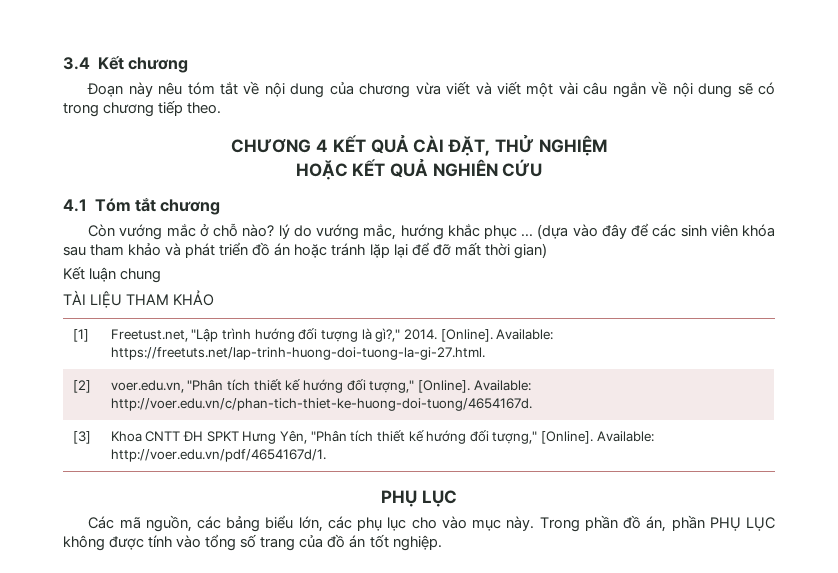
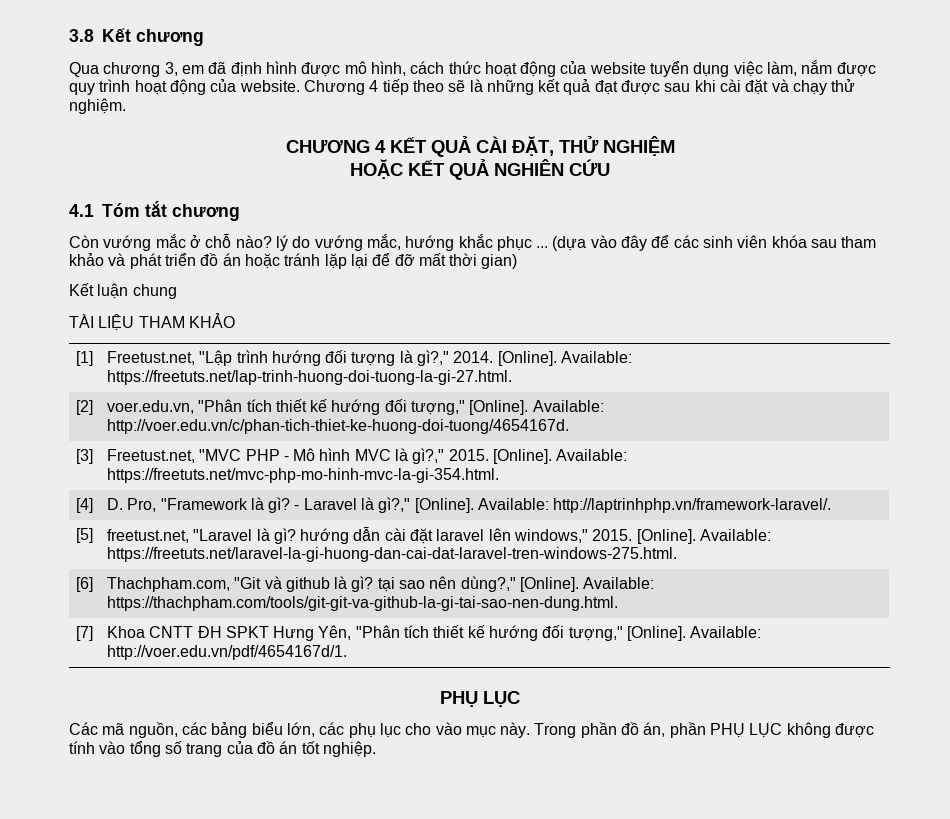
- 3.4 Kết chương
+ 3.8 Kết chương
- Đoạn này nêu tóm tắt về nội dung của chương vừa viết và viết một vài câu ngắn về nội dung sẽ có trong chương tiếp theo.
+ Qua chương 3, em đã định hình được mô hình, cách thức hoạt động của website tuyển dụng việc làm, nắm được quy trình hoạt động của website. Chương 4 tiếp theo sẽ là những kết quả đạt được sau khi cài đặt và chạy thử nghiệm.
- [3] | Khoa CNTT ĐH SPKT Hưng Yên, "Phân tích thiết kế hướng đối tượng," [Online]. Available: http://voer.edu.vn/pdf/4654167d/1.
+ [3] | Freetust.net, "MVC PHP - Mô hình MVC là gì?," 2015. [Online]. Available: https://freetuts.net/mvc-php-mo-hinh-mvc-la-gi-354.html.
+ [4] | D. Pro, "Framework là gì? - Laravel là gì?," [Online]. Available: http://laptrinhphp.vn/framework-laravel/.
+ [5] | freetust.net, "Laravel là gì? hướng dẫn cài đặt laravel lên windows," 2015. [Online]. Available: https://freetuts.net/laravel-la-gi-huong-dan-cai-dat-laravel-tren-windows-275.html.
+ [6] | Thachpham.com, "Git và github là gì? tại sao nên dùng?," [Online]. Available: https://thachpham.com/tools/git-git-va-github-la-gi-tai-sao-nen-dung.html.
+ [7] | Khoa CNTT ĐH SPKT Hưng Yên, "Phân tích thiết kế hướng đối tượng," [Online]. Available: http://voer.edu.vn/pdf/4654167d/1.

